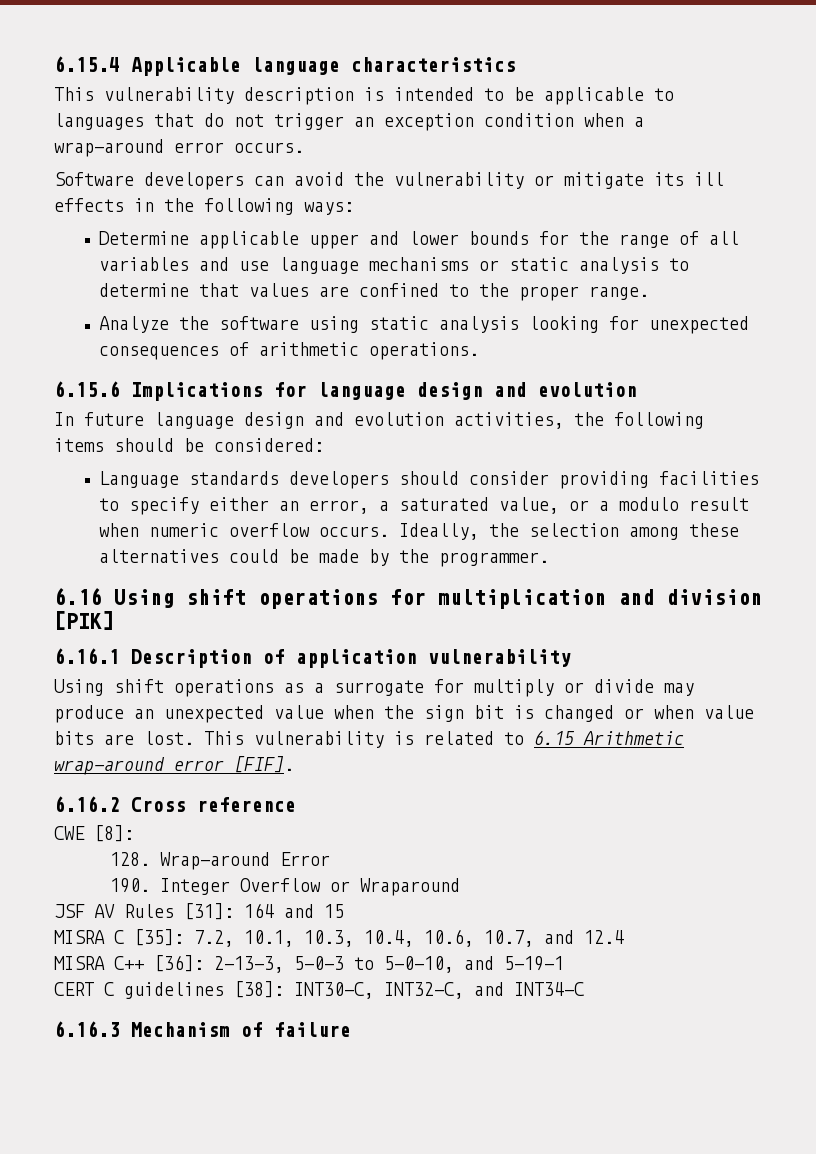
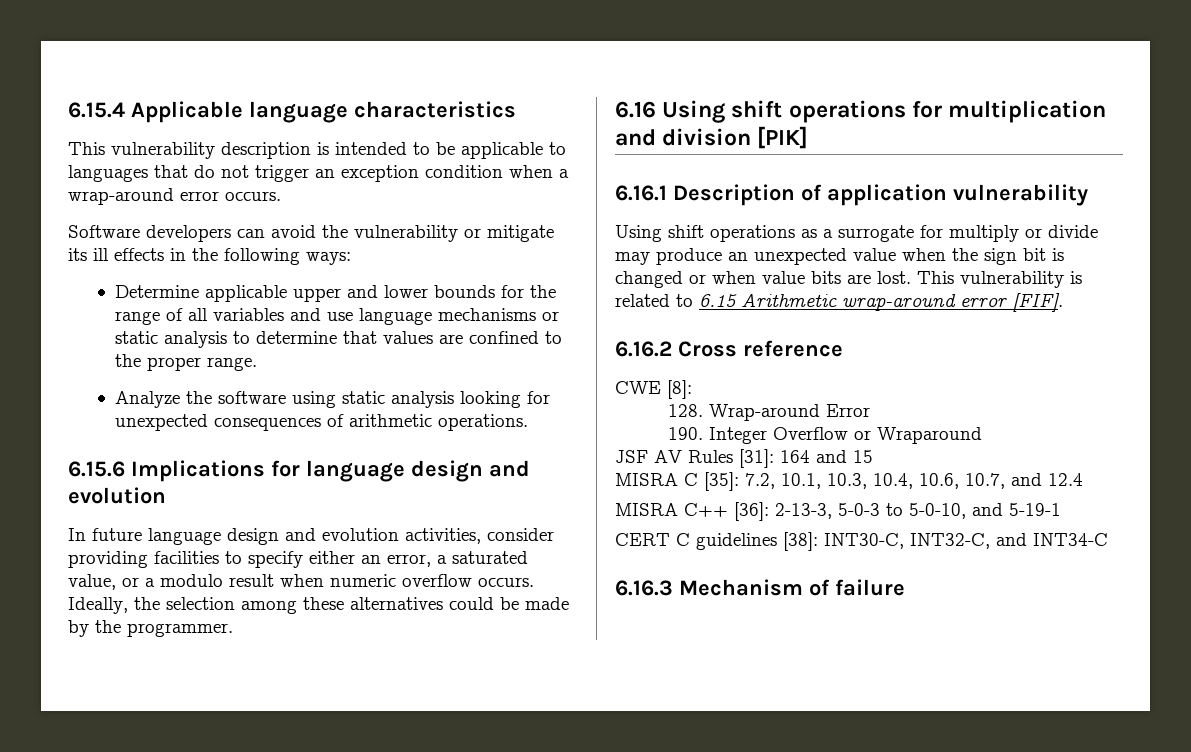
- In future language design and evolution activities, the following items should be considered:
- Language standards developers should consider providing facilities to specify either an error, a saturated value, or a modulo result when numeric overflow occurs.
+ In future language design and evolution activities, consider providing facilities to specify either an error, a saturated value, or a modulo result when numeric overflow occurs.

